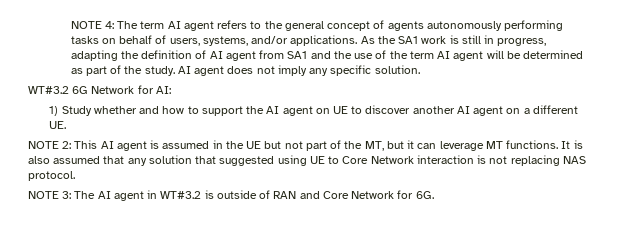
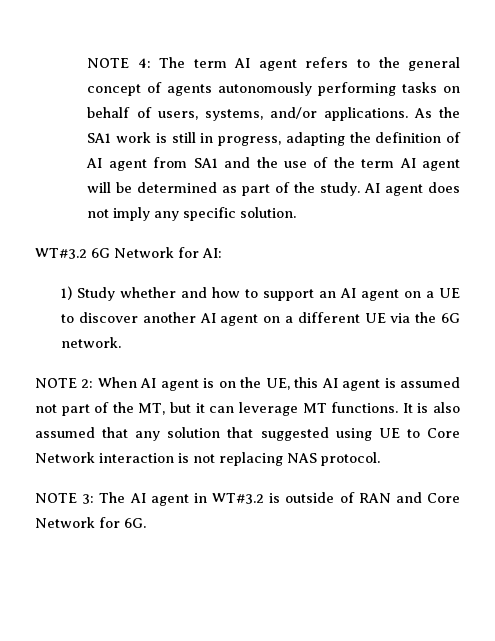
- 1) Study whether and how to support the AI agent on UE to discover another AI agent on a different UE.
- NOTE 2: This AI agent is assumed in the UE but not part of the MT, but it can leverage MT functions.
+ 1) Study whether and how to support an AI agent on a UE to discover another AI agent on a different UE via the 6G network.
+ NOTE 2: When AI agent is on the UE, this AI agent is assumed not part of the MT, but it can leverage MT functions.

